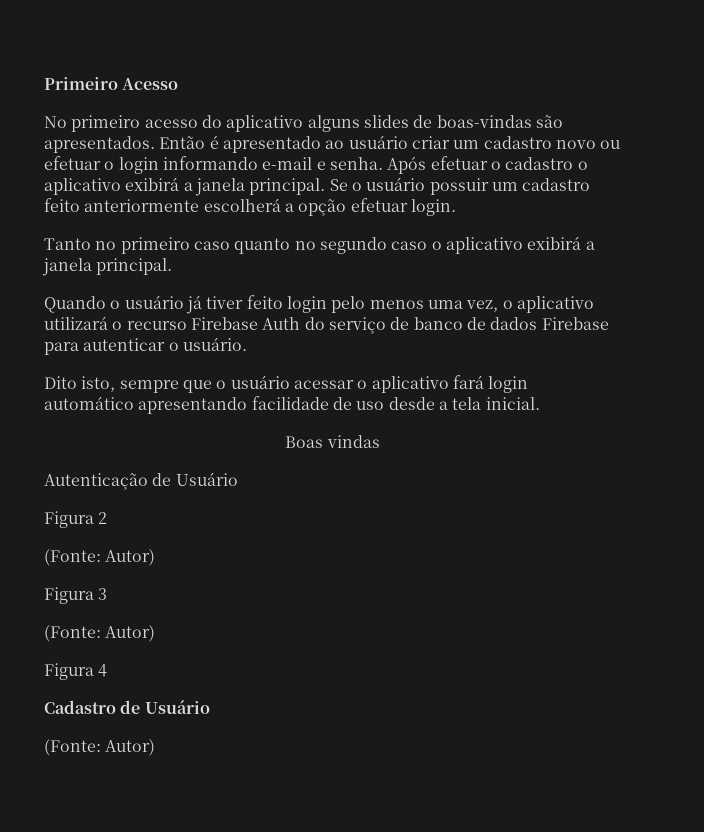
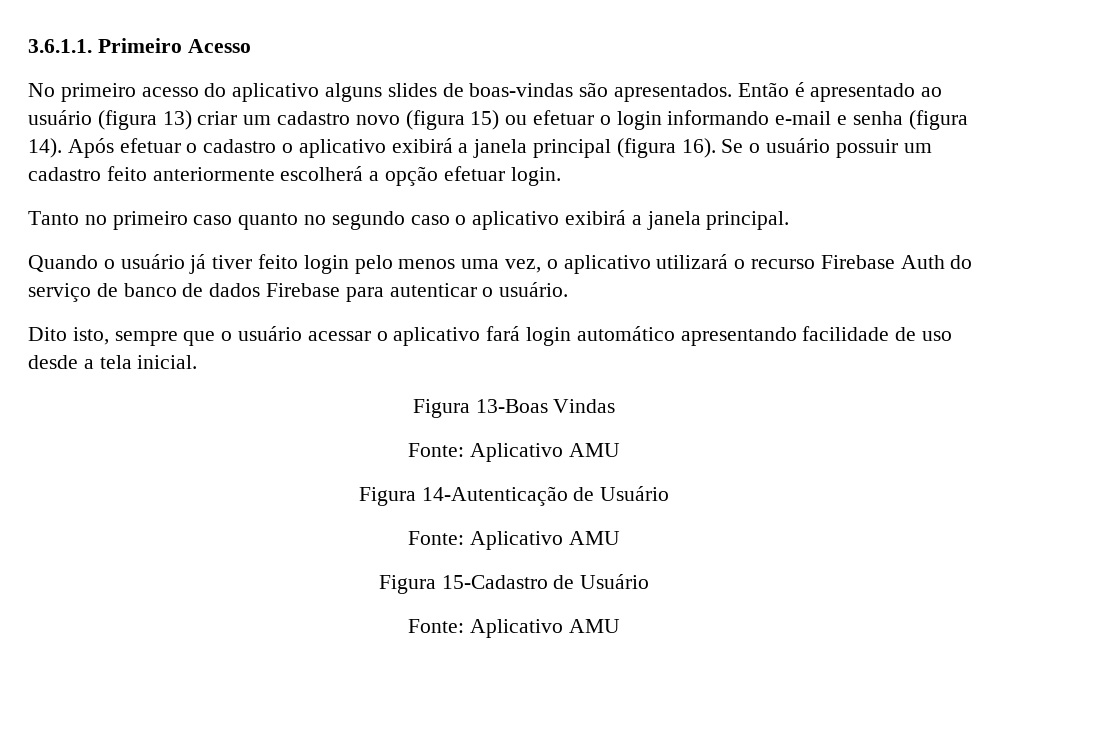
- Primeiro Acesso
+ 3.6.1.1. Primeiro Acesso
- Então é apresentado ao usuário criar um cadastro novo ou efetuar o login informando e-mail e senha.
+ Então é apresentado ao usuário (figura 13) criar um cadastro novo (figura 15) ou efetuar o login informando e-mail e senha (figura 14).
- Após efetuar o cadastro o aplicativo exibirá a janela principal.
+ Após efetuar o cadastro o aplicativo exibirá a janela principal (figura 16).
- Boas vindas
- Autenticação de Usuário
- Figura 2
- (Fonte: Autor)
- Figura 3
- (Fonte: Autor)
- Figura 4
- Cadastro de Usuário
- (Fonte: Autor)
+ Figura 13-Boas Vindas
+ Fonte: Aplicativo AMU
+ Figura 14-Autenticação de Usuário
+ Fonte: Aplicativo AMU
+ Figura 15-Cadastro de Usuário
+ Fonte: Aplicativo AMU

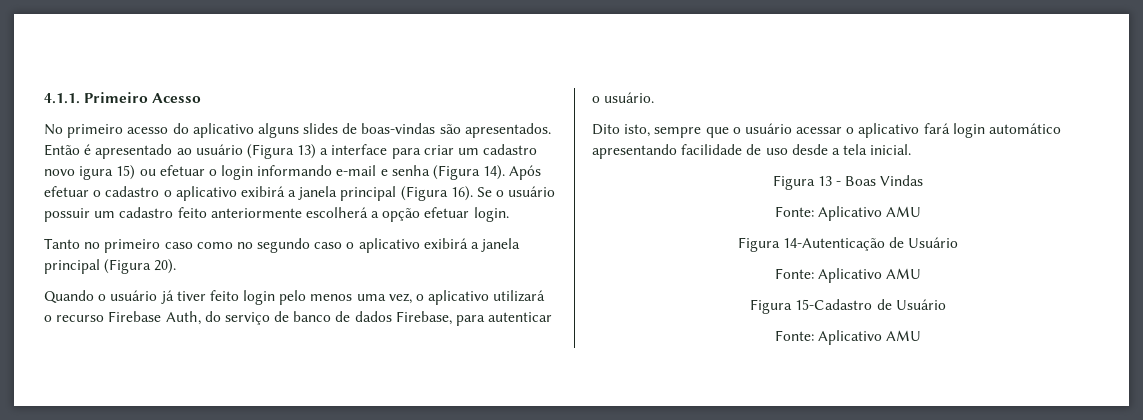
- 3.6.1.1. Primeiro Acesso
+ 4.1.1. Primeiro Acesso
- Então é apresentado ao usuário (figura 13) criar um cadastro novo (figura 15) ou efetuar o login informando e-mail e senha (figura 14).
+ Então é apresentado ao usuário (Figura 13) a interface para criar um cadastro novo igura 15) ou efetuar o login informando e-mail e senha (Figura 14).
- Após efetuar o cadastro o aplicativo exibirá a janela principal (figura 16).
+ Após efetuar o cadastro o aplicativo exibirá a janela principal (Figura 16).
- Tanto no primeiro caso quanto no segundo caso o aplicativo exibirá a janela principal.
+ Tanto no primeiro caso como no segundo caso o aplicativo exibirá a janela principal (Figura 20).
- Quando o usuário já tiver feito login pelo menos uma vez, o aplicativo utilizará o recurso Firebase Auth do serviço de banco de dados Firebase para autenticar o usuário.
+ Quando o usuário já tiver feito login pelo menos uma vez, o aplicativo utilizará o recurso Firebase Auth, do serviço de banco de dados Firebase, para autenticar o usuário.
- Figura 13-Boas Vindas
+ Figura 13 - Boas Vindas

